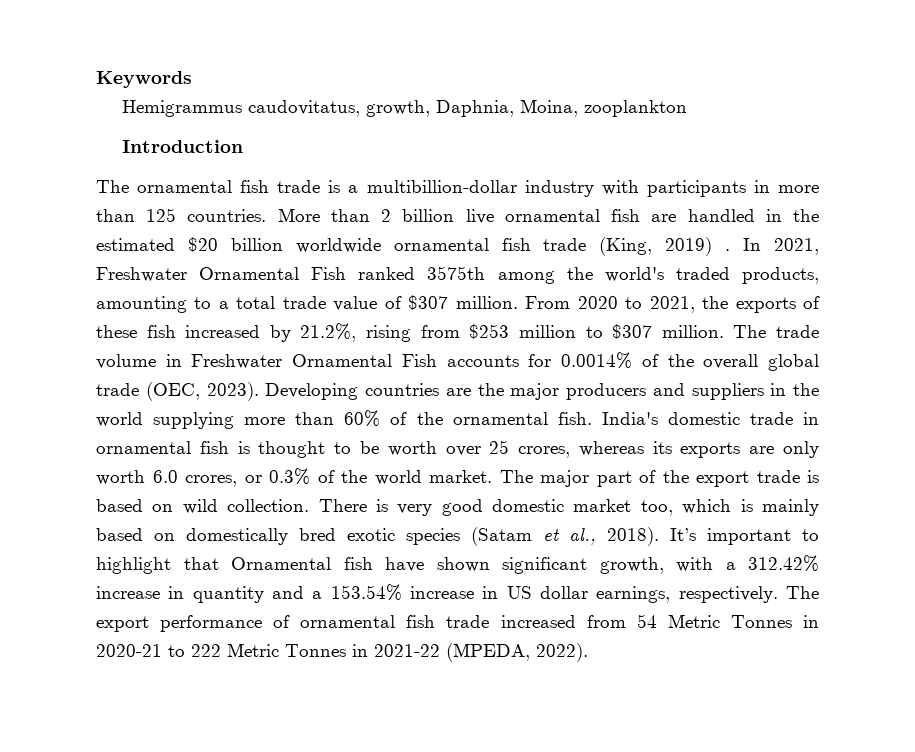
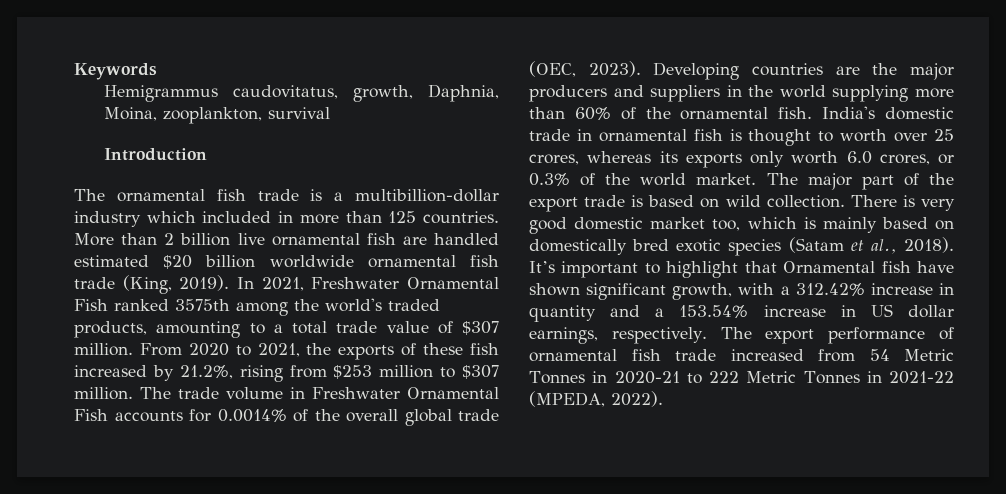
- Hemigrammus caudovitatus, growth, Daphnia, Moina, zooplankton
+ Hemigrammus caudovitatus, growth, Daphnia, Moina, zooplankton, survival
- The ornamental fish trade is a multibillion-dollar industry with participants in more than 125 countries.
+ The ornamental fish trade is a multibillion-dollar industry which included in more than 125 countries.
- More than 2 billion live ornamental fish are handled in the estimated $20 billion worldwide ornamental fish trade (King, 2019) .
+ More than 2 billion live ornamental fish are handled estimated $20 billion worldwide ornamental fish trade (King, 2019).
- India's domestic trade in ornamental fish is thought to be worth over 25 crores, whereas its exports are only worth 6.0 crores, or 0.3% of the world market.
+ India's domestic trade in ornamental fish is thought to worth over 25 crores, whereas its exports only worth 6.0 crores, or 0.3% of the world market.

